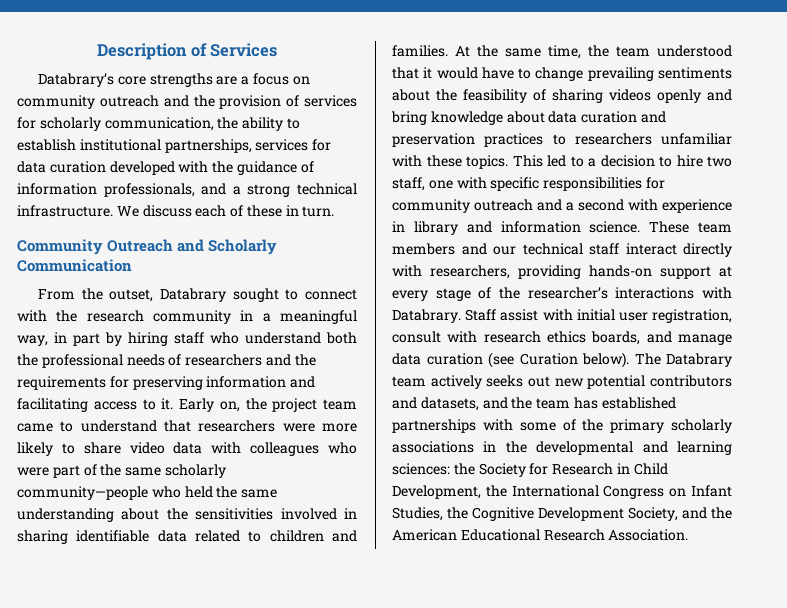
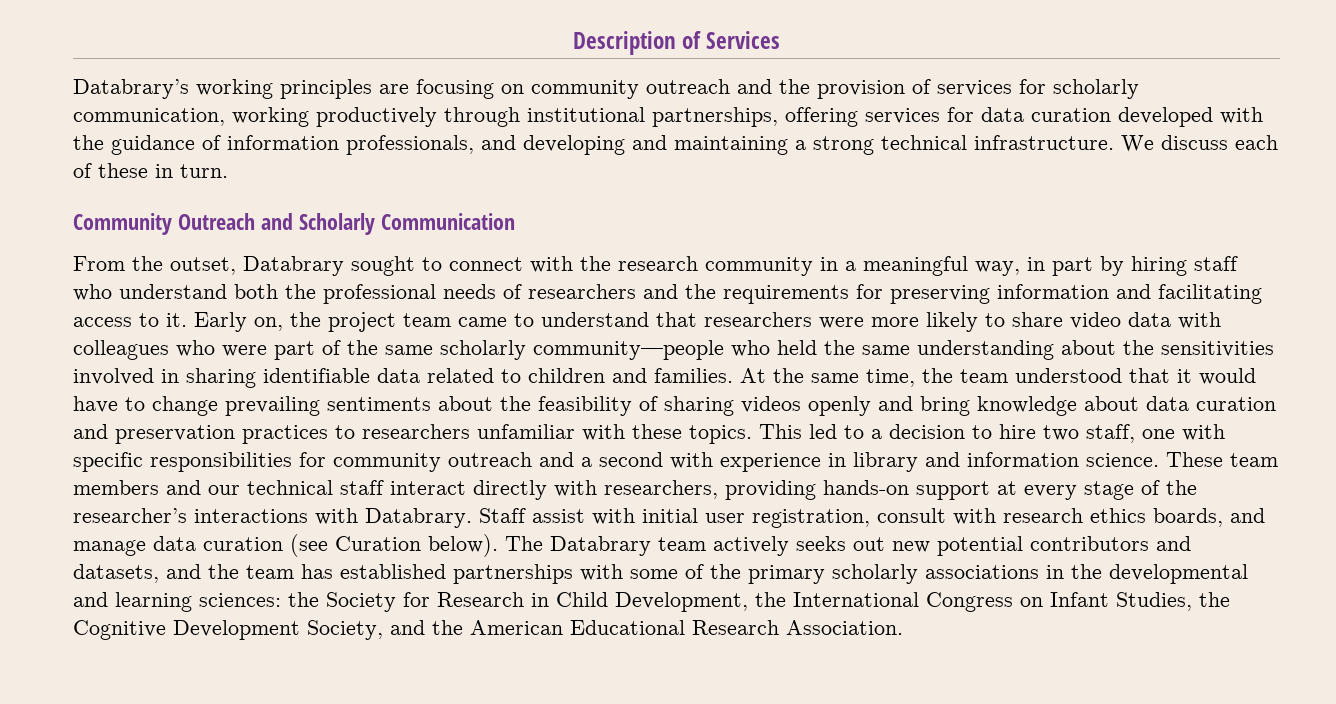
- Databrary’s core strengths are a focus on community outreach and the provision of services for scholarly communication, the ability to establish institutional partnerships, services for data curation developed with the guidance of information professionals, and a strong technical infrastructure.
+ Databrary’s working principles are focusing on community outreach and the provision of services for scholarly communication, working productively through institutional partnerships, offering services for data curation developed with the guidance of information professionals, and developing and maintaining a strong technical infrastructure.

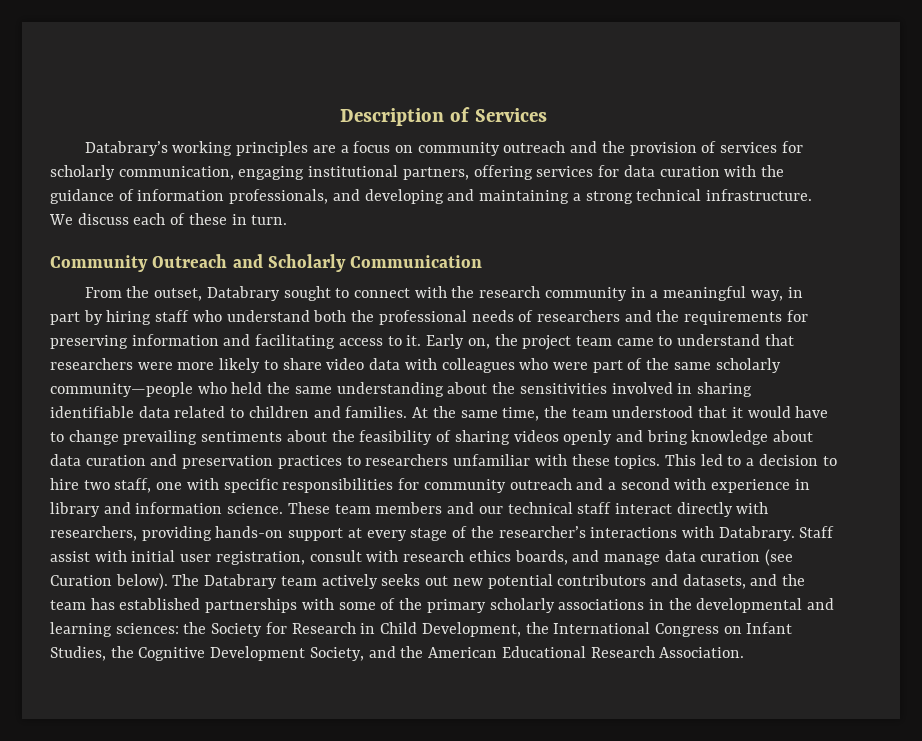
- Databrary’s working principles are focusing on community outreach and the provision of services for scholarly communication, working productively through institutional partnerships, offering services for data curation developed with the guidance of information professionals, and developing and maintaining a strong technical infrastructure.
+ Databrary’s working principles are a focus on community outreach and the provision of services for scholarly communication, engaging institutional partners, offering services for data curation with the guidance of information professionals, and developing and maintaining a strong technical infrastructure.

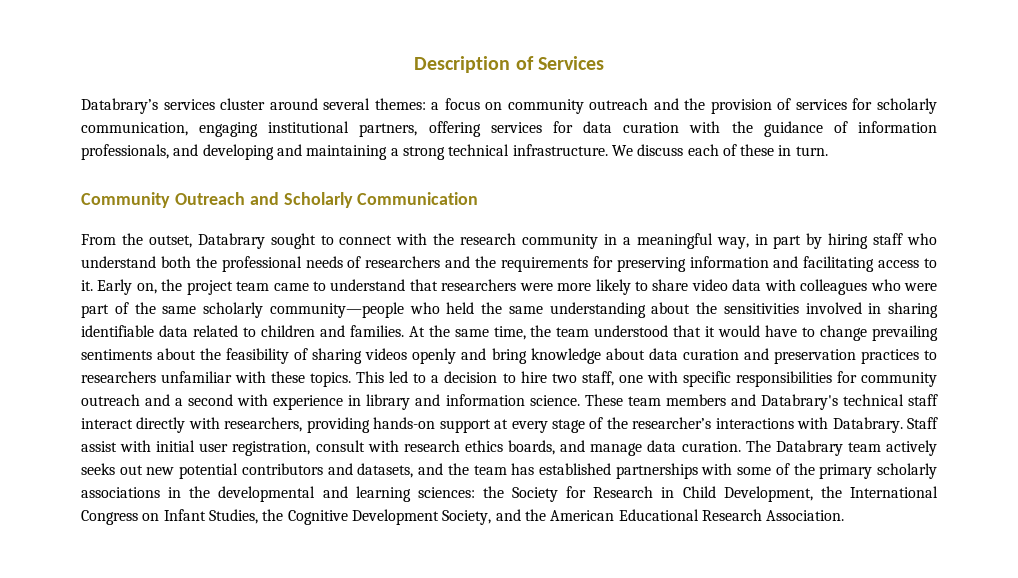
- Databrary’s working principles are a focus on community outreach and the provision of services for scholarly communication, engaging institutional partners, offering services for data curation with the guidance of information professionals, and developing and maintaining a strong technical infrastructure.
+ Databrary’s services cluster around several themes: a focus on community outreach and the provision of services for scholarly communication, engaging institutional partners, offering services for data curation with the guidance of information professionals, and developing and maintaining a strong technical infrastructure.
- These team members and our technical staff interact directly with researchers, providing hands-on support at every stage of the researcher’s interactions with Databrary.
+ These team members and Databrary's technical staff interact directly with researchers, providing hands-on support at every stage of the researcher’s interactions with Databrary.
- Staff assist with initial user registration, consult with research ethics boards, and manage data curation (see Curation below).
+ Staff assist with initial user registration, consult with research ethics boards, and manage data curation.

